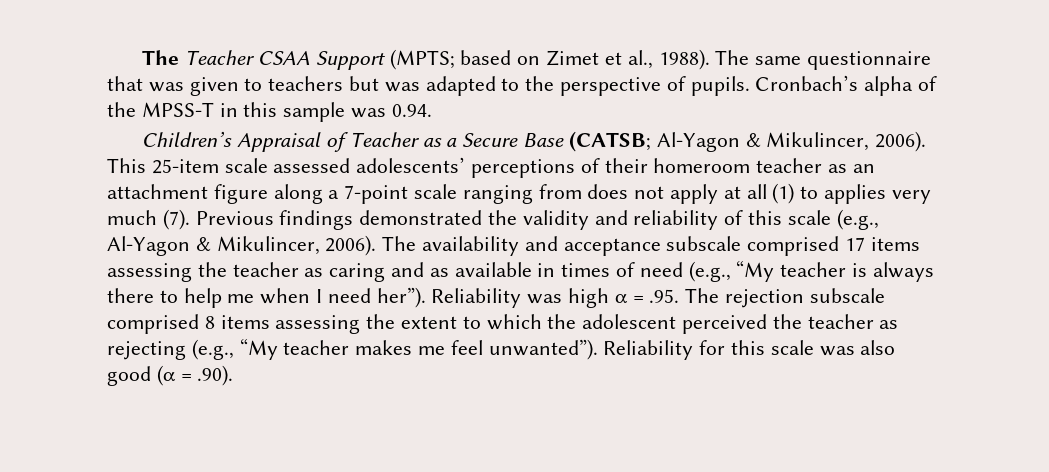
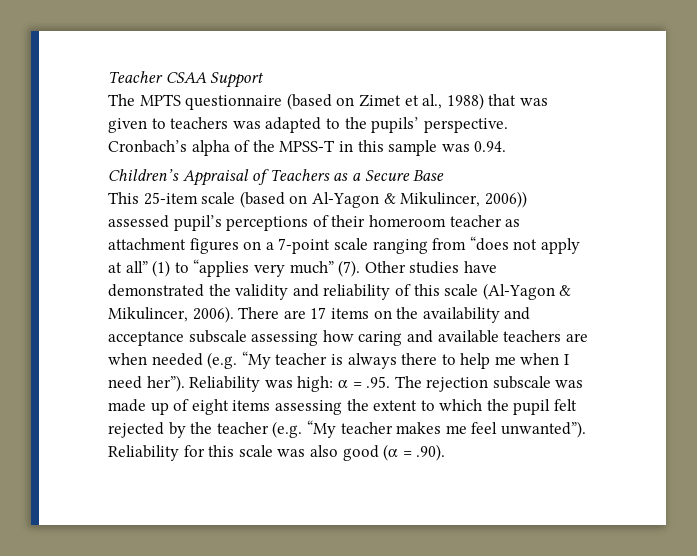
- The Teacher CSAA Support (MPTS; based on Zimet et al., 1988). The same questionnaire that was given to teachers but was adapted to the perspective of pupils.
+ Teacher CSAA Support
+ The MPTS questionnaire (based on Zimet et al., 1988) that was given to teachers was adapted to the pupils’ perspective.
- Children’s Appraisal of Teacher as a Secure Base (CATSB; Al-Yagon & Mikulincer, 2006). This 25-item scale assessed adolescents’ perceptions of their homeroom teacher as an attachment figure along a 7-point scale ranging from does not apply at all (1) to applies very much (7). Previous findings demonstrated the validity and reliability of this scale (e.g., Al-Yagon & Mikulincer, 2006). The availability and acceptance subscale comprised 17 items assessing the teacher as caring and as available in times of need (e.g., “My teacher is always there to help me when I need her”).
+ Children’s Appraisal of Teachers as a Secure Base
+ This 25-item scale (based on Al-Yagon & Mikulincer, 2006)) assessed pupil’s perceptions of their homeroom teacher as attachment figures on a 7-point scale ranging from “does not apply at all” (1) to “applies very much” (7). Other studies have demonstrated the validity and reliability of this scale (Al-Yagon & Mikulincer, 2006). There are 17 items on the availability and acceptance subscale assessing how caring and available teachers are when needed (e.g. “My teacher is always there to help me when I need her”).
- Reliability was high α = .95. The rejection subscale comprised 8 items assessing the extent to which the adolescent perceived the teacher as rejecting (e.g., “My teacher makes me feel unwanted”).
+ Reliability was high: α = .95. The rejection subscale was made up of eight items assessing the extent to which the pupil felt rejected by the teacher (e.g. “My teacher makes me feel unwanted”).

